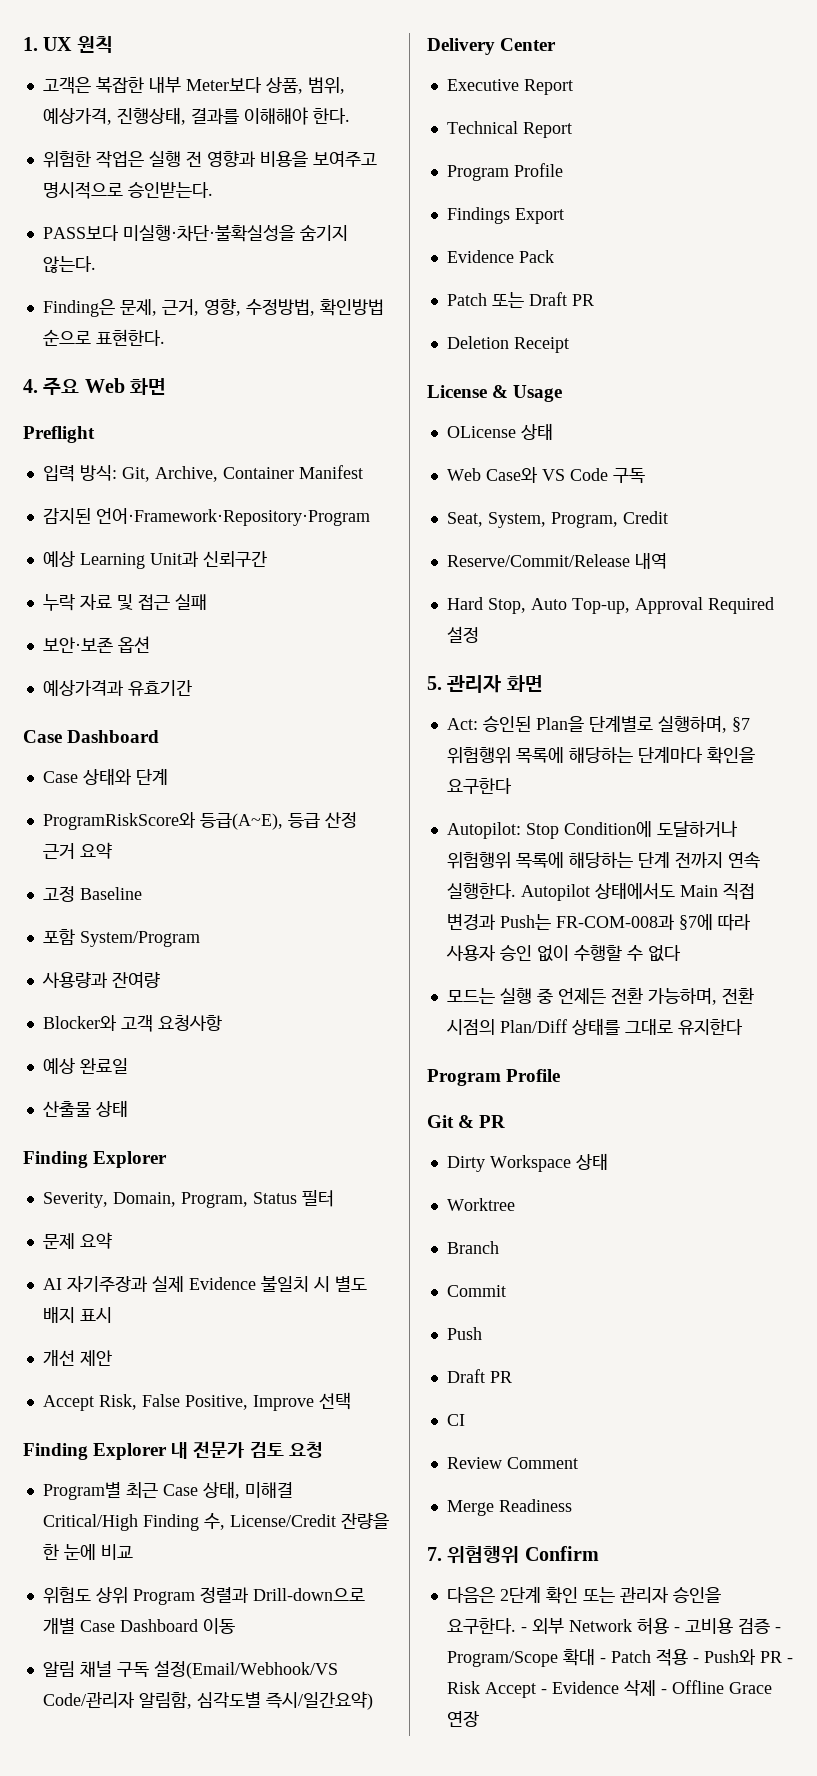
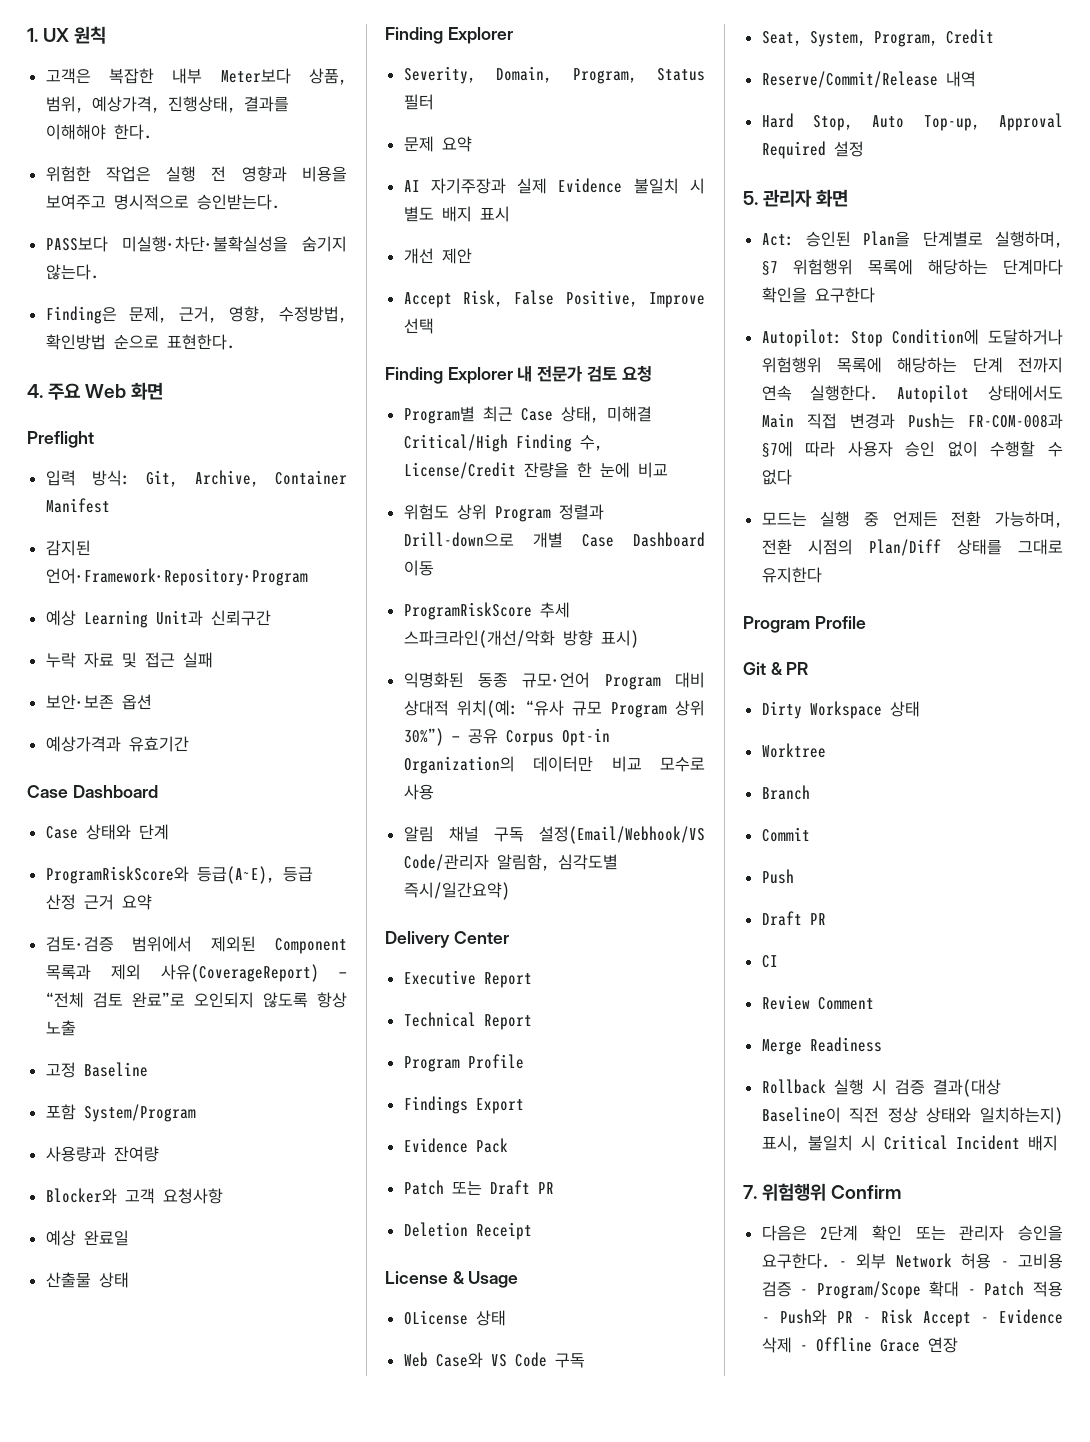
+ 검토·검증 범위에서 제외된 Component 목록과 제외 사유(CoverageReport) — “전체 검토 완료”로 오인되지 않도록 항상 노출
+ ProgramRiskScore 추세 스파크라인(개선/악화 방향 표시)
+ 익명화된 동종 규모·언어 Program 대비 상대적 위치(예: “유사 규모 Program 상위 30%”) — 공유 Corpus Opt-in Organization의 데이터만 비교 모수로 사용
+ Rollback 실행 시 검증 결과(대상 Baseline이 직전 정상 상태와 일치하는지) 표시, 불일치 시 Critical Incident 배지

